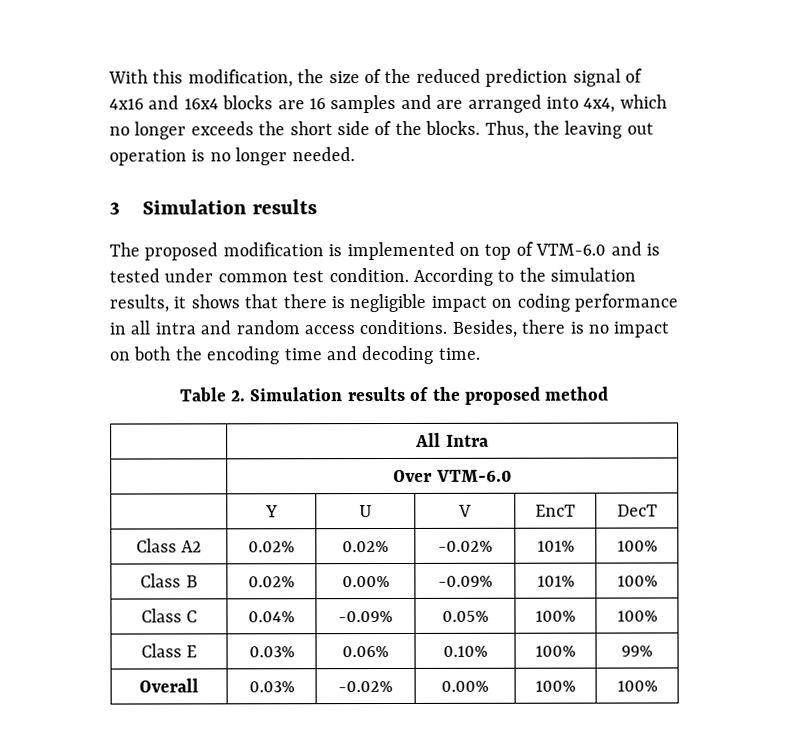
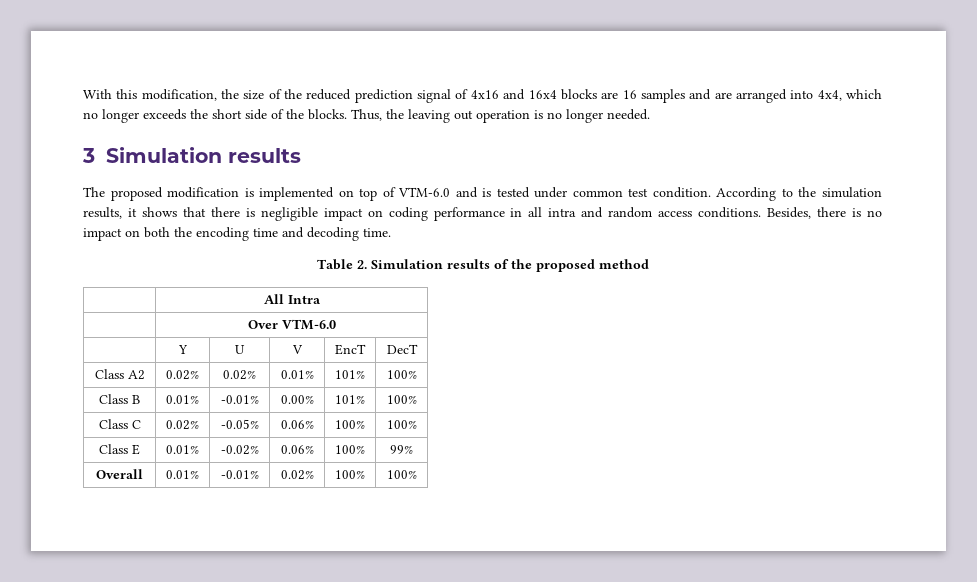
- Class A2 | 0.02% | 0.02% | -0.02% | 101% | 100%
+ Class A2 | 0.02% | 0.02% | 0.01% | 101% | 100%
- Class B | 0.02% | 0.00% | -0.09% | 101% | 100%
+ Class B | 0.01% | -0.01% | 0.00% | 101% | 100%
- Class C | 0.04% | -0.09% | 0.05% | 100% | 100%
+ Class C | 0.02% | -0.05% | 0.06% | 100% | 100%
- Class E | 0.03% | 0.06% | 0.10% | 100% | 99%
+ Class E | 0.01% | -0.02% | 0.06% | 100% | 99%
- Overall | 0.03% | -0.02% | 0.00% | 100% | 100%
+ Overall | 0.01% | -0.01% | 0.02% | 100% | 100%

